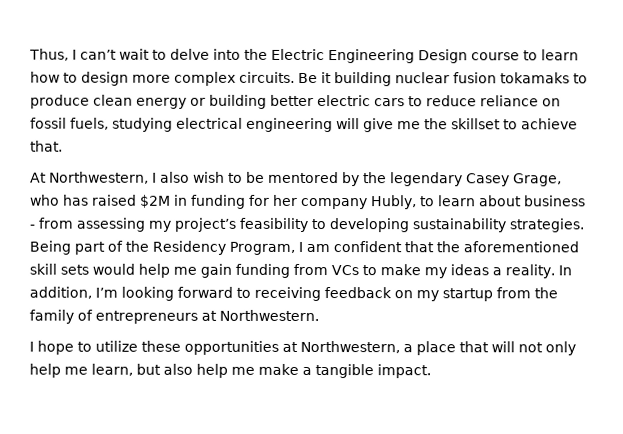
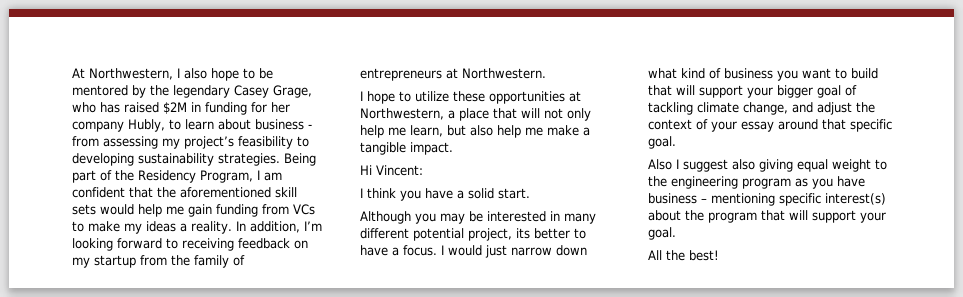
- Thus, I can’t wait to delve into the Electric Engineering Design course to learn how to design more complex circuits. Be it building nuclear fusion tokamaks to produce clean energy or building better electric cars to reduce reliance on fossil fuels, studying electrical engineering will give me the skillset to achieve that.
- At Northwestern, I also wish to be mentored by the legendary Casey Grage, who has raised $2M in funding for her company Hubly, to learn about business - from assessing my project’s feasibility to developing sustainability strategies.
+ At Northwestern, I also hope to be mentored by the legendary Casey Grage, who has raised $2M in funding for her company Hubly, to learn about business - from assessing my project’s feasibility to developing sustainability strategies.
+ Hi Vincent:
+ I think you have a solid start.
+ Although you may be interested in many different potential project, its better to have a focus. I would just narrow down what kind of business you want to build that will support your bigger goal of tackling climate change, and adjust the context of your essay around that specific goal.
+ Also I suggest also giving equal weight to the engineering program as you have business – mentioning specific interest(s) about the program that will support your goal.
+ All the best!

